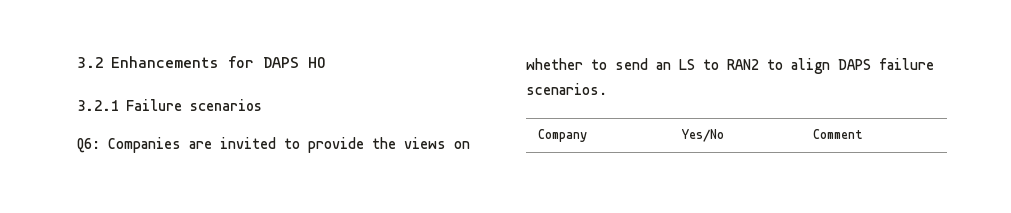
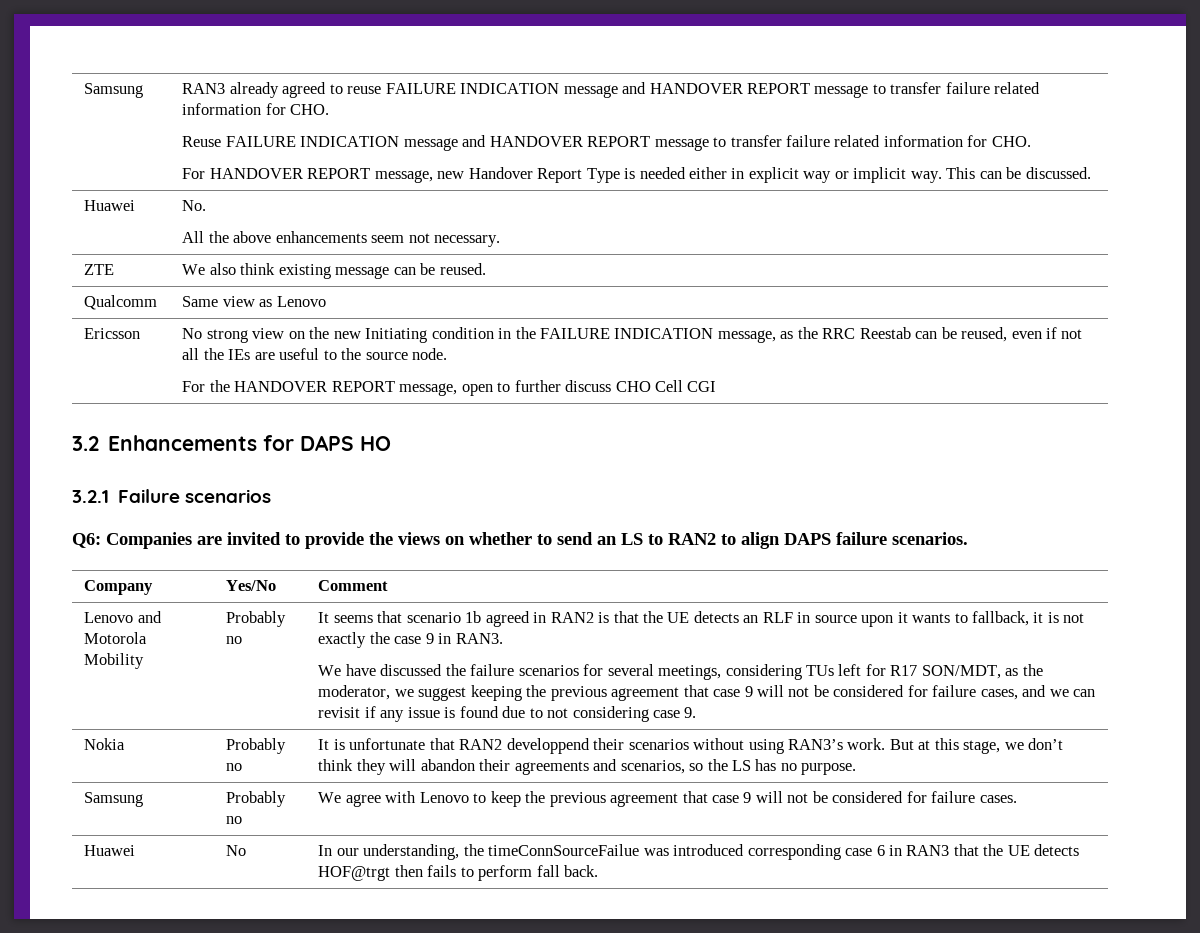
+ Samsung | RAN3 already agreed to reuse FAILURE INDICATION message and HANDOVER REPORT message to transfer failure related information for CHO.
+ Reuse FAILURE INDICATION message and HANDOVER REPORT message to transfer failure related information for CHO.
+ For HANDOVER REPORT message, new Handover Report Type is needed either in explicit way or implicit way. This can be discussed.
+ Huawei | No.
+ All the above enhancements seem not necessary.
+ ZTE | We also think existing message can be reused.
+ Qualcomm | Same view as Lenovo
+ Ericsson | No strong view on the new Initiating condition in the FAILURE INDICATION message, as the RRC Reestab can be reused, even if not all the IEs are useful to the source node.
+ For the HANDOVER REPORT message, open to further discuss CHO Cell CGI
+ Lenovo and Motorola Mobility | Probably no | It seems that scenario 1b agreed in RAN2 is that the UE detects an RLF in source upon it wants to fallback, it is not exactly the case 9 in RAN3.
+ We have discussed the failure scenarios for several meetings, considering TUs left for R17 SON/MDT, as the moderator, we suggest keeping the previous agreement that case 9 will not be considered for failure cases, and we can revisit if any issue is found due to not considering case 9.
+ Nokia | Probably no | It is unfortunate that RAN2 developpend their scenarios without using RAN3’s work. But at this stage, we don’t think they will abandon their agreements and scenarios, so the LS has no purpose.
+ Samsung | Probably no | We agree with Lenovo to keep the previous agreement that case 9 will not be considered for failure cases.
+ Huawei | No | In our understanding, the timeConnSourceFailue was introduced corresponding case 6 in RAN3 that the UE detects HOF@trgt then fails to perform fall back.

